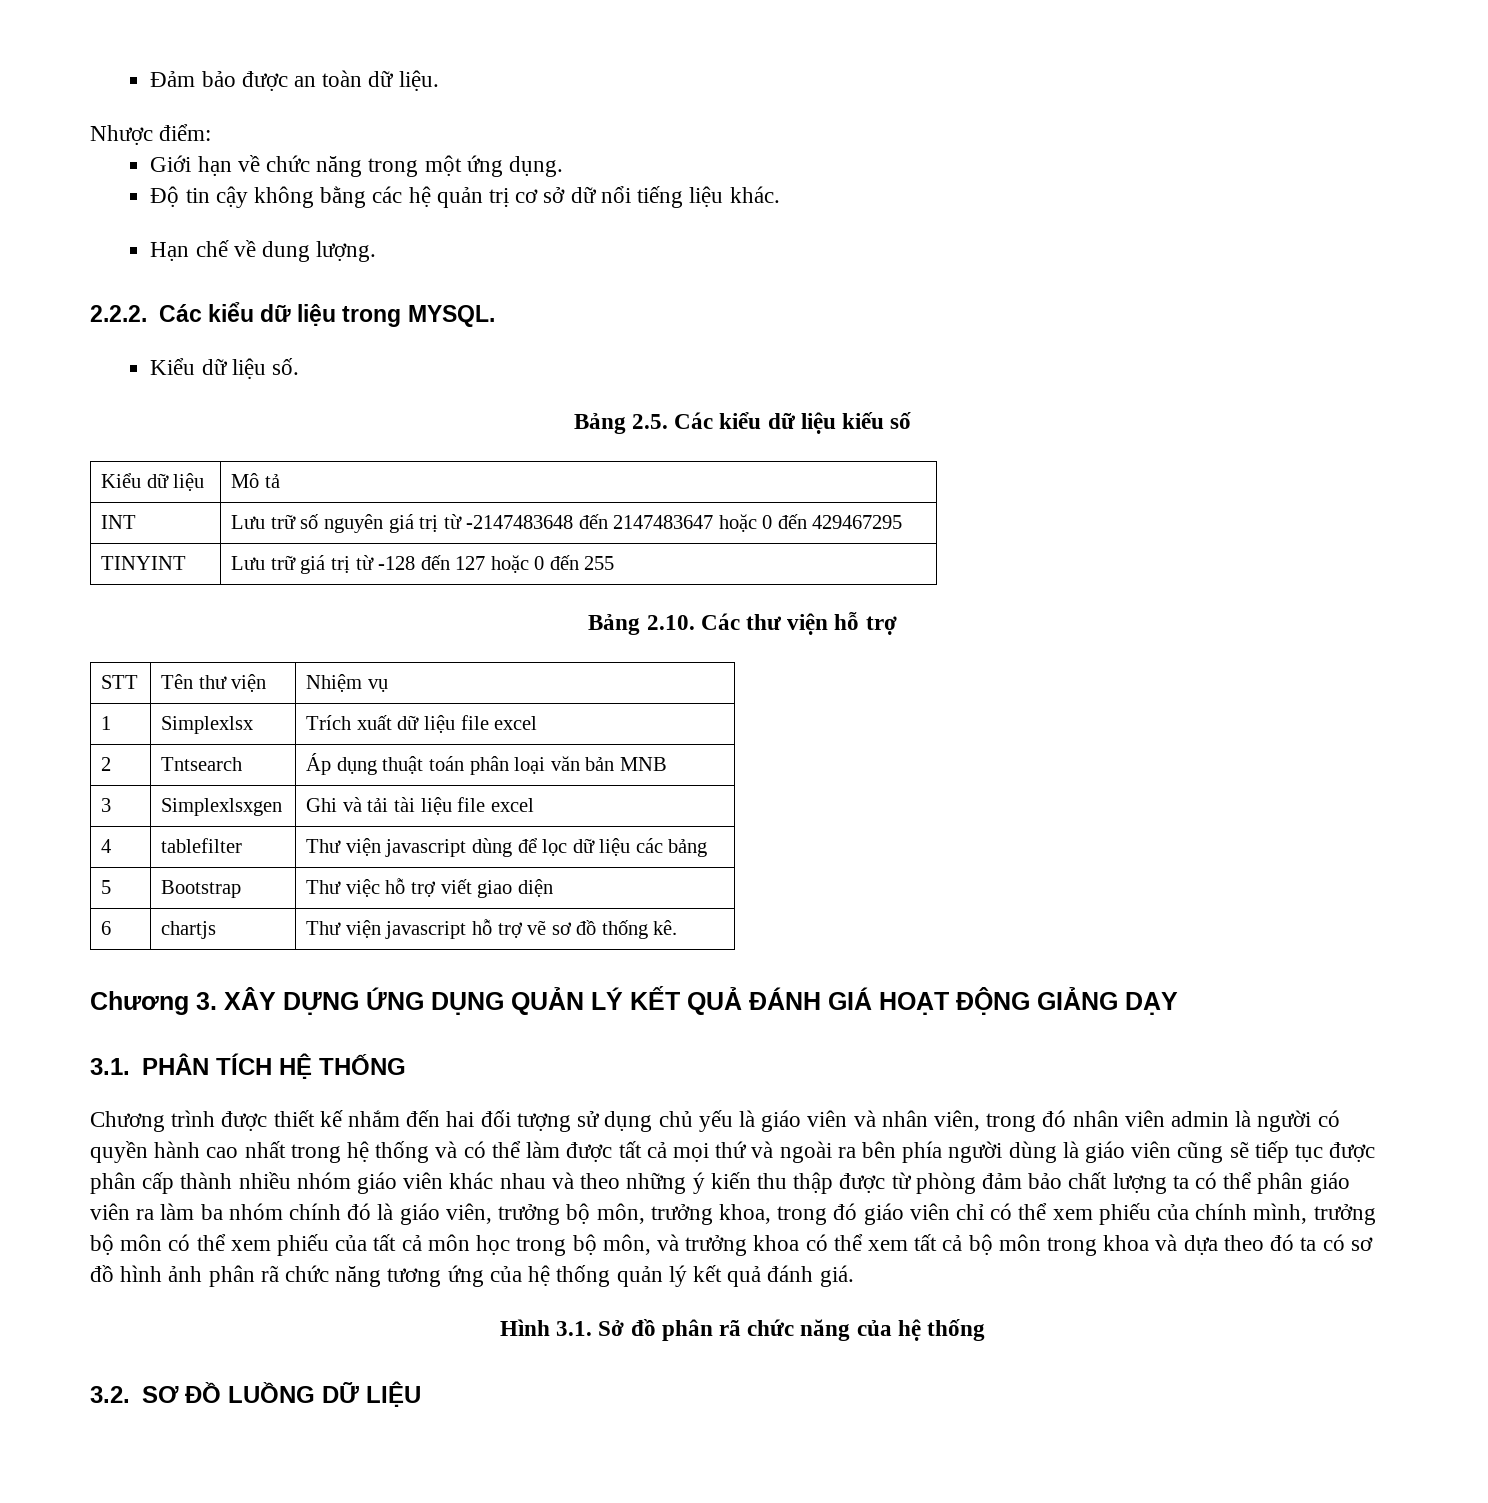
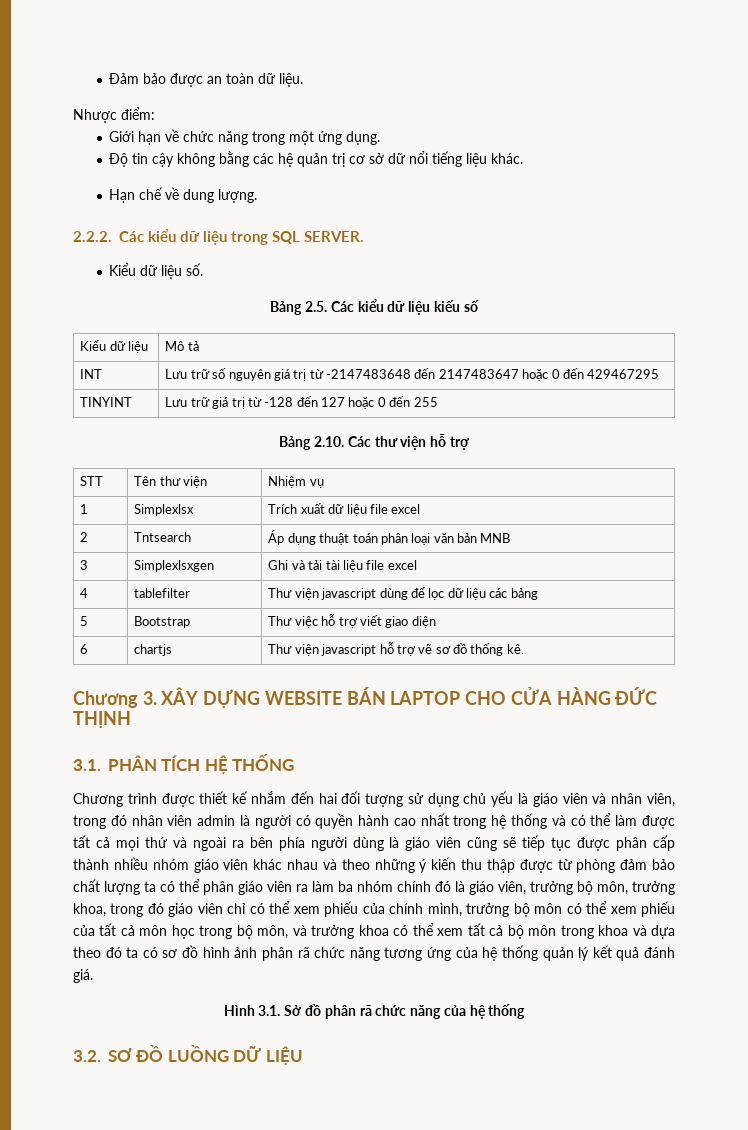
- 2.2.2. Các kiểu dữ liệu trong MYSQL.
+ 2.2.2. Các kiểu dữ liệu trong SQL SERVER.
- Chương 3. XÂY DỰNG ỨNG DỤNG QUẢN LÝ KẾT QUẢ ĐÁNH GIÁ HOẠT ĐỘNG GIẢNG DẠY
+ Chương 3. XÂY DỰNG WEBSITE BÁN LAPTOP CHO CỬA HÀNG ĐỨC THỊNH

